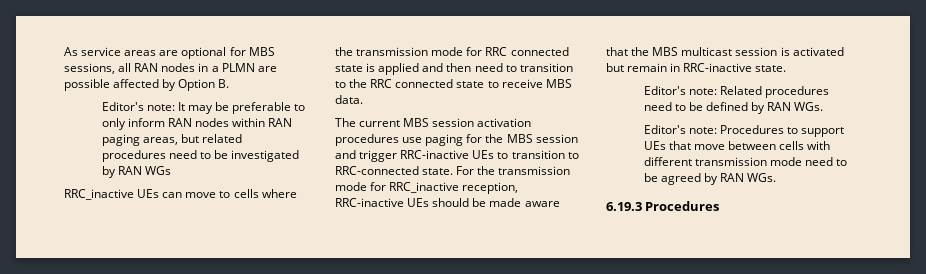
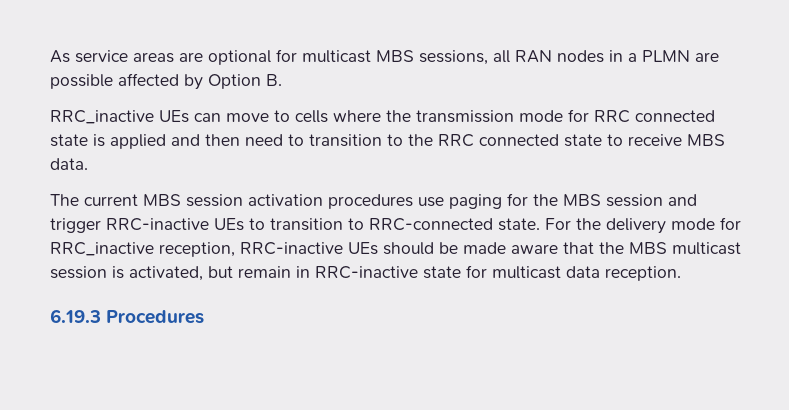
- As service areas are optional for MBS sessions, all RAN nodes in a PLMN are possible affected by Option B.
+ As service areas are optional for multicast MBS sessions, all RAN nodes in a PLMN are possible affected by Option B.
- Editor's note: It may be preferable to only inform RAN nodes within RAN paging areas, but related procedures need to be investigated by RAN WGs
- For the transmission mode for RRC_inactive reception, RRC-inactive UEs should be made aware that the MBS multicast session is activated but remain in RRC-inactive state.
- Editor's note: Related procedures need to be defined by RAN WGs.
- Editor's note: Procedures to support UEs that move between cells with different transmission mode need to be agreed by RAN WGs.
+ For the delivery mode for RRC_inactive reception, RRC-inactive UEs should be made aware that the MBS multicast session is activated, but remain in RRC-inactive state for multicast data reception.

